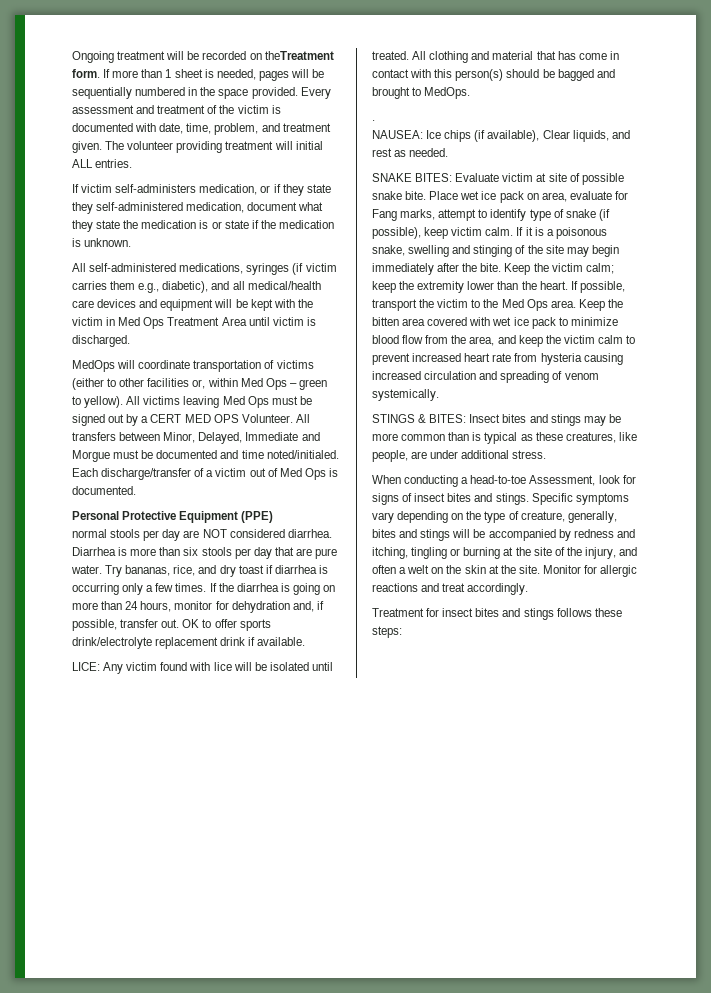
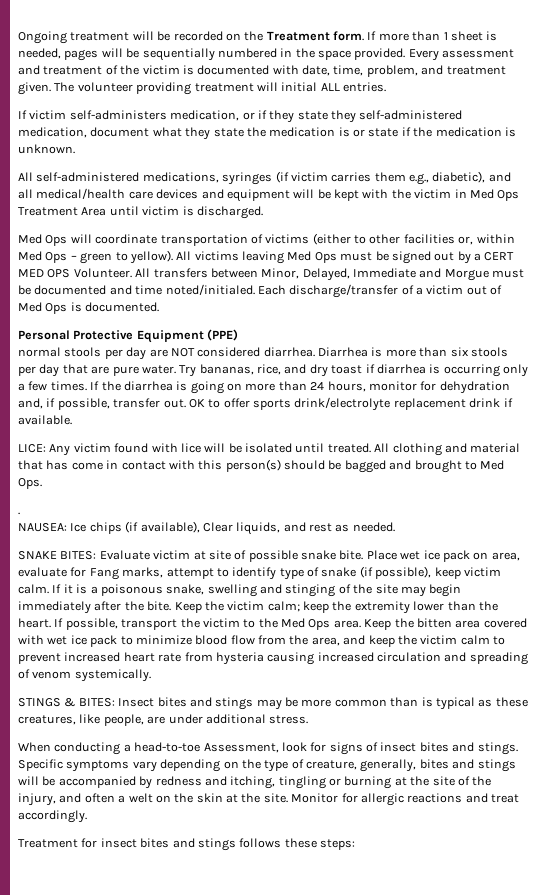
- Ongoing treatment will be recorded on theTreatment form.
+ Ongoing treatment will be recorded on the Treatment form.
- MedOps will coordinate transportation of victims (either to other facilities or, within Med Ops – green to yellow).
+ Med Ops will coordinate transportation of victims (either to other facilities or, within Med Ops – green to yellow).
- All clothing and material that has come in contact with this person(s) should be bagged and brought to MedOps.
+ All clothing and material that has come in contact with this person(s) should be bagged and brought to Med Ops.

